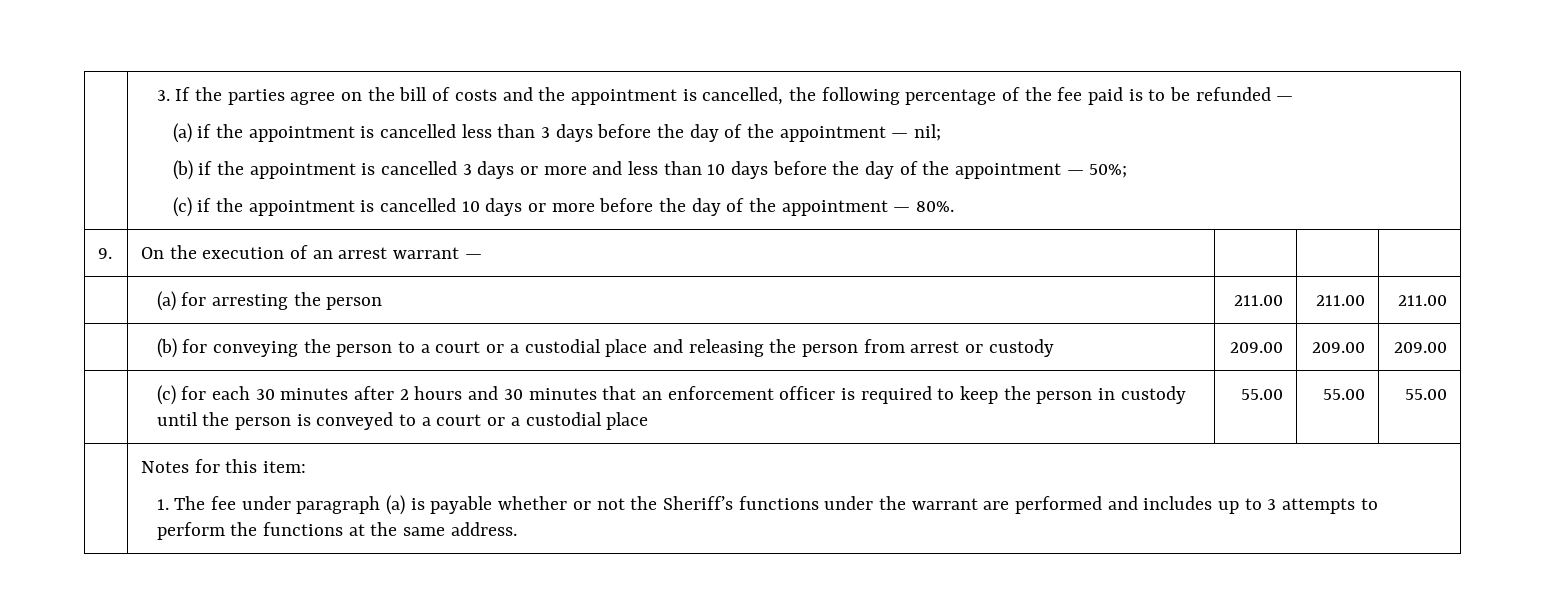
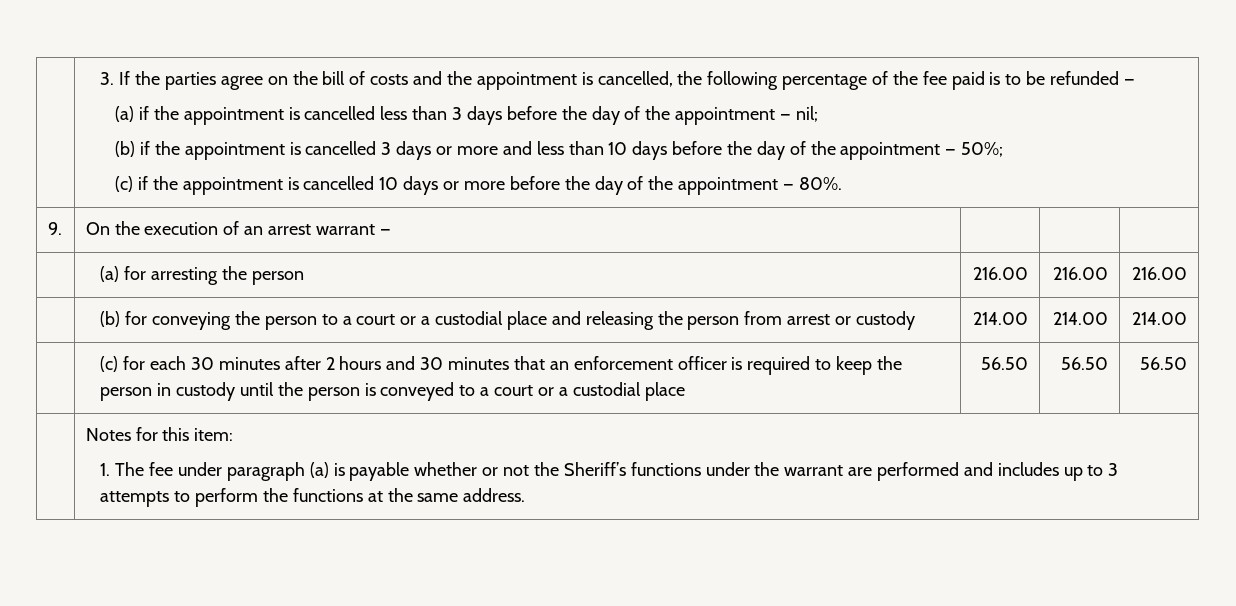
- | (a) for arresting the person | 211.00 | 211.00 | 211.00
+ | (a) for arresting the person | 216.00 | 216.00 | 216.00
- | (b) for conveying the person to a court or a custodial place and releasing the person from arrest or custody | 209.00 | 209.00 | 209.00
+ | (b) for conveying the person to a court or a custodial place and releasing the person from arrest or custody | 214.00 | 214.00 | 214.00
- | (c) for each 30 minutes after 2 hours and 30 minutes that an enforcement officer is required to keep the person in custody until the person is conveyed to a court or a custodial place | 55.00 | 55.00 | 55.00
+ | (c) for each 30 minutes after 2 hours and 30 minutes that an enforcement officer is required to keep the person in custody until the person is conveyed to a court or a custodial place | 56.50 | 56.50 | 56.50

